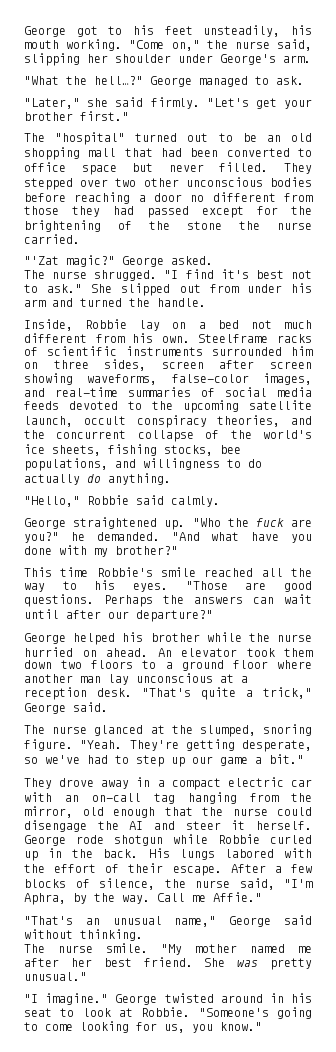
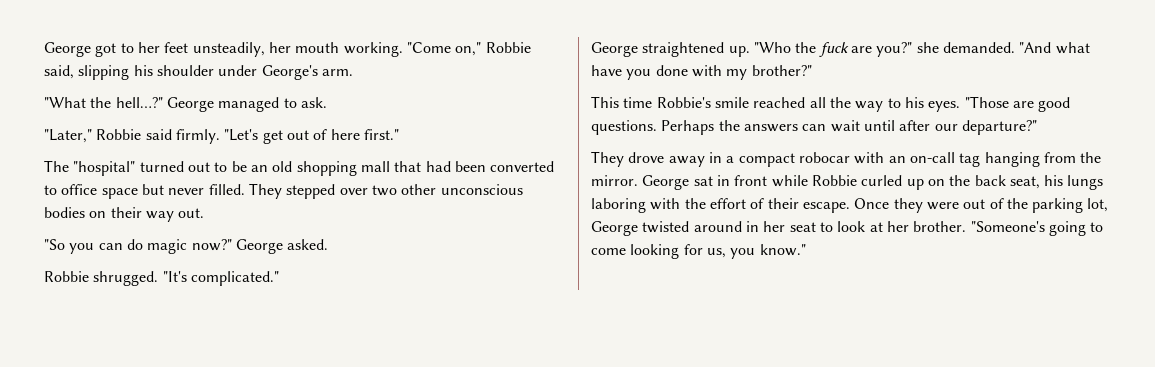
- George got to his feet unsteadily, his mouth working.
+ George got to her feet unsteadily, her mouth working.
- "Come on," the nurse said, slipping her shoulder under George's arm.
+ "Come on," Robbie said, slipping his shoulder under George's arm.
- "Later," she said firmly.
+ "Later," Robbie said firmly.
- "Let's get your brother first."
+ "Let's get out of here first."
- They stepped over two other unconscious bodies before reaching a door no different from those they had passed except for the brightening of the stone the nurse carried.
- "'Zat magic?" George asked.
- The nurse shrugged. "I find it's best not to ask." She slipped out from under his arm and turned the handle.
- Inside, Robbie lay on a bed not much different from his own. Steelframe racks of scientific instruments surrounded him on three sides, screen after screen showing waveforms, false-color images, and real-time summaries of social media feeds devoted to the upcoming satellite launch, occult conspiracy theories, and the concurrent collapse of the world's ice sheets, fishing stocks, bee populations, and willingness to do actually do anything.
- "Hello," Robbie said calmly.
+ They stepped over two other unconscious bodies on their way out.
+ "So you can do magic now?" George asked.
+ Robbie shrugged. "It's complicated."
- "Who the fuck are you?" he demanded.
+ "Who the fuck are you?" she demanded.
- George helped his brother while the nurse hurried on ahead. An elevator took them down two floors to a ground floor where another man lay unconscious at a reception desk. "That's quite a trick," George said.
- The nurse glanced at the slumped, snoring figure. "Yeah. They're getting desperate, so we've had to step up our game a bit."
- They drove away in a compact electric car with an on-call tag hanging from the mirror, old enough that the nurse could disengage the AI and steer it herself. George rode shotgun while Robbie curled up in the back. His lungs labored with the effort of their escape.
+ They drove away in a compact robocar with an on-call tag hanging from the mirror. George sat in front while Robbie curled up on the back seat, his lungs laboring with the effort of their escape.
- After a few blocks of silence, the nurse said, "I'm Aphra, by the way. Call me Affie."
- "That's an unusual name," George said without thinking.
- The nurse smile. "My mother named me after her best friend. She was pretty unusual."
- "I imagine." George twisted around in his seat to look at Robbie.
+ Once they were out of the parking lot, George twisted around in her seat to look at her brother.

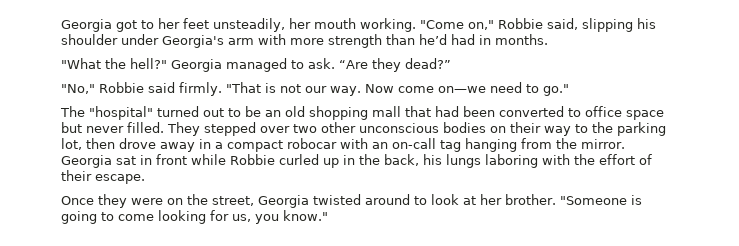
- George got to her feet unsteadily, her mouth working.
+ Georgia got to her feet unsteadily, her mouth working.
- "Come on," Robbie said, slipping his shoulder under George's arm.
+ "Come on," Robbie said, slipping his shoulder under Georgia's arm with more strength than he’d had in months.
- "What the hell…?" George managed to ask.
- "Later," Robbie said firmly. "Let's get out of here first."
+ "What the hell?" Georgia managed to ask. “Are they dead?”
+ "No," Robbie said firmly. "That is not our way. Now come on—we need to go."
- They stepped over two other unconscious bodies on their way out.
- "So you can do magic now?" George asked.
- Robbie shrugged. "It's complicated."
- George straightened up. "Who the fuck are you?" she demanded. "And what have you done with my brother?"
- This time Robbie's smile reached all the way to his eyes. "Those are good questions. Perhaps the answers can wait until after our departure?"
- They drove away in a compact robocar with an on-call tag hanging from the mirror.
+ They stepped over two other unconscious bodies on their way to the parking lot, then drove away in a compact robocar with an on-call tag hanging from the mirror.
- George sat in front while Robbie curled up on the back seat, his lungs laboring with the effort of their escape. Once they were out of the parking lot, George twisted around in her seat to look at her brother.
+ Georgia sat in front while Robbie curled up in the back, his lungs laboring with the effort of their escape.
+ Once they were on the street, Georgia twisted around to look at her brother.
- "Someone's going to come looking for us, you know."
+ "Someone is going to come looking for us, you know."

